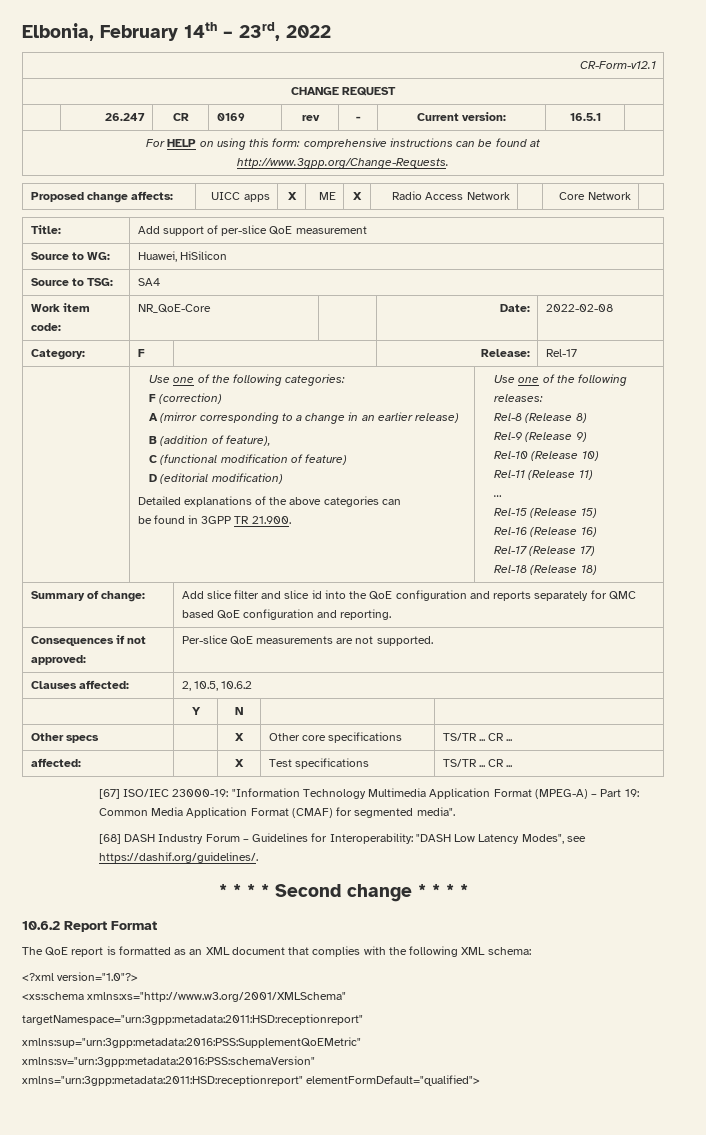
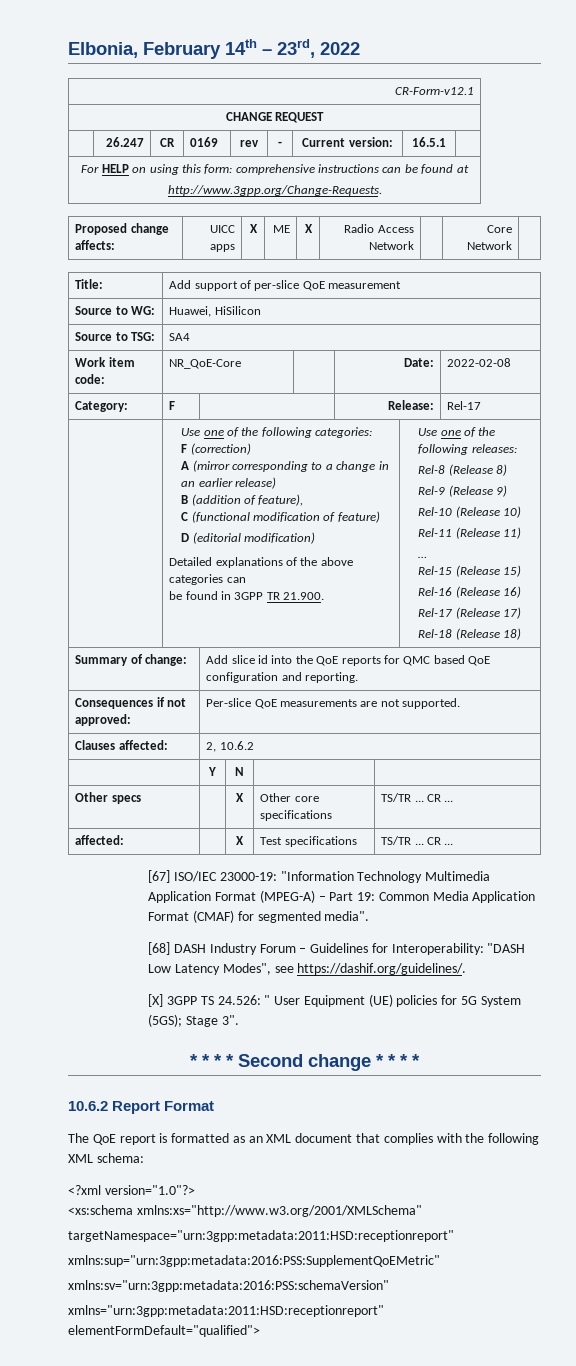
- Summary of change: | Add slice filter and slice id into the QoE configuration and reports separately for QMC based QoE configuration and reporting.
+ Summary of change: | Add slice id into the QoE reports for QMC based QoE configuration and reporting.
- Clauses affected: | 2, 10.5, 10.6.2
+ Clauses affected: | 2, 10.6.2
+ [X] 3GPP TS 24.526: " User Equipment (UE) policies for 5G System (5GS); Stage 3".

